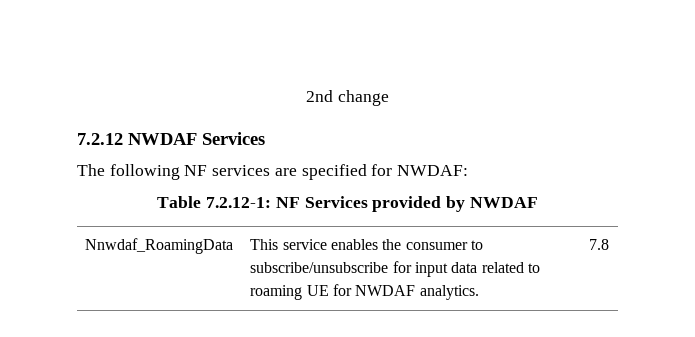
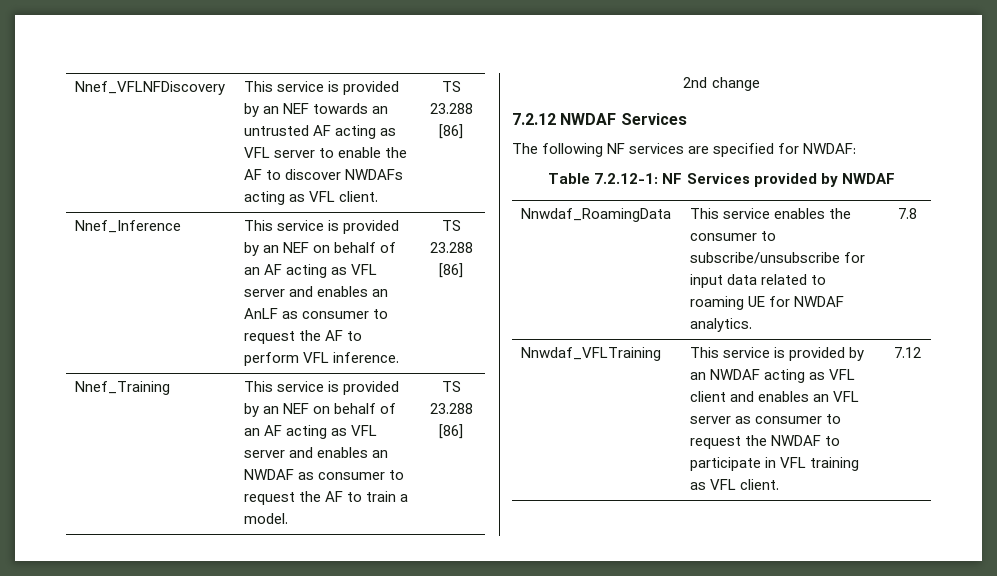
+ Nnef_VFLNFDiscovery | This service is provided by an NEF towards an untrusted AF acting as VFL server to enable the AF to discover NWDAFs acting as VFL client. | TS 23.288 [86]
+ Nnef_Inference | This service is provided by an NEF on behalf of an AF acting as VFL server and enables an AnLF as consumer to request the AF to perform VFL inference. | TS 23.288 [86]
+ Nnef_Training | This service is provided by an NEF on behalf of an AF acting as VFL server and enables an NWDAF as consumer to request the AF to train a model. | TS 23.288 [86]
+ Nnwdaf_VFLTraining | This service is provided by an NWDAF acting as VFL client and enables an VFL server as consumer to request the NWDAF to participate in VFL training as VFL client. | 7.12

